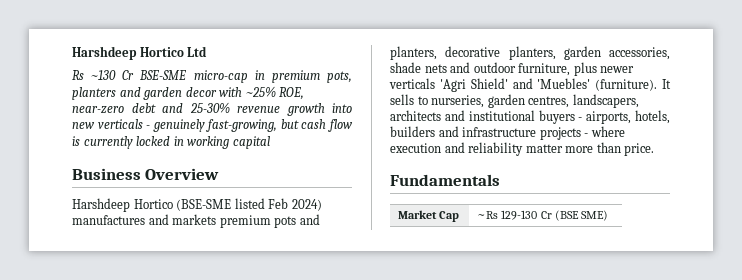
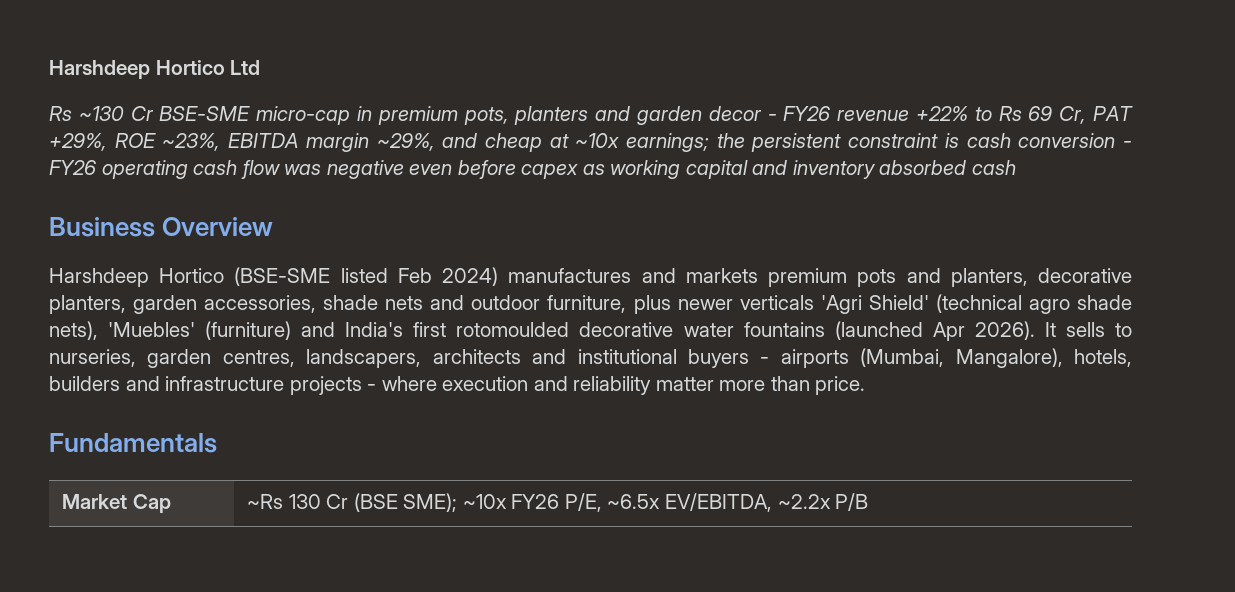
- Rs ~130 Cr BSE-SME micro-cap in premium pots, planters and garden decor with ~25% ROE, near-zero debt and 25-30% revenue growth into new verticals - genuinely fast-growing, but cash flow is currently locked in working capital
+ Rs ~130 Cr BSE-SME micro-cap in premium pots, planters and garden decor - FY26 revenue +22% to Rs 69 Cr, PAT +29%, ROE ~23%, EBITDA margin ~29%, and cheap at ~10x earnings; the persistent constraint is cash conversion - FY26 operating cash flow was negative even before capex as working capital and inventory absorbed cash
- Harshdeep Hortico (BSE-SME listed Feb 2024) manufactures and markets premium pots and planters, decorative planters, garden accessories, shade nets and outdoor furniture, plus newer verticals 'Agri Shield' and 'Muebles' (furniture).
+ Harshdeep Hortico (BSE-SME listed Feb 2024) manufactures and markets premium pots and planters, decorative planters, garden accessories, shade nets and outdoor furniture, plus newer verticals 'Agri Shield' (technical agro shade nets), 'Muebles' (furniture) and India's first rotomoulded decorative water fountains (launched Apr 2026).
- It sells to nurseries, garden centres, landscapers, architects and institutional buyers - airports, hotels, builders and infrastructure projects - where execution and reliability matter more than price.
+ It sells to nurseries, garden centres, landscapers, architects and institutional buyers - airports (Mumbai, Mangalore), hotels, builders and infrastructure projects - where execution and reliability matter more than price.
- Market Cap | ~Rs 129-130 Cr (BSE SME)
+ Market Cap | ~Rs 130 Cr (BSE SME); ~10x FY26 P/E, ~6.5x EV/EBITDA, ~2.2x P/B

